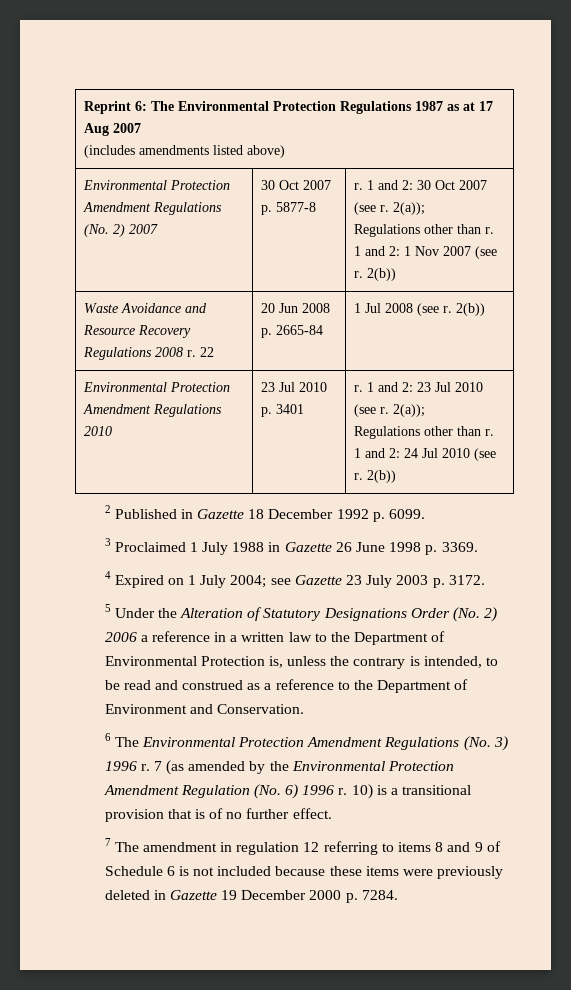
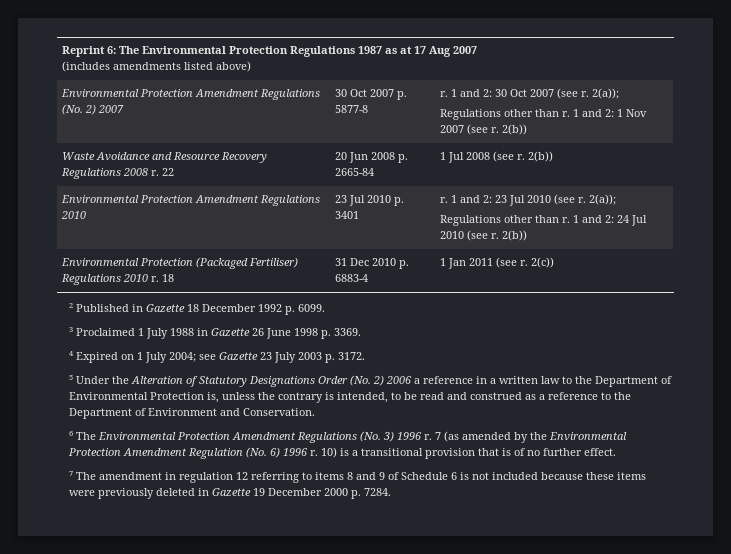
+ Environmental Protection (Packaged Fertiliser) Regulations 2010 r. 18 | 31 Dec 2010 p. 6883-4 | 1 Jan 2011 (see r. 2(c))

